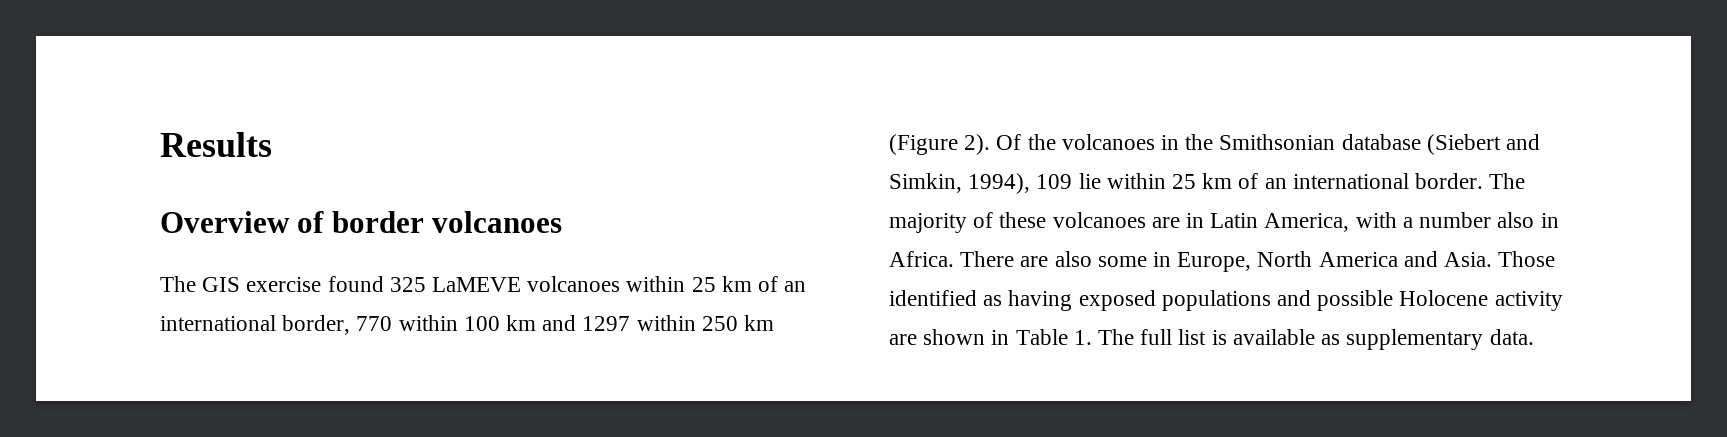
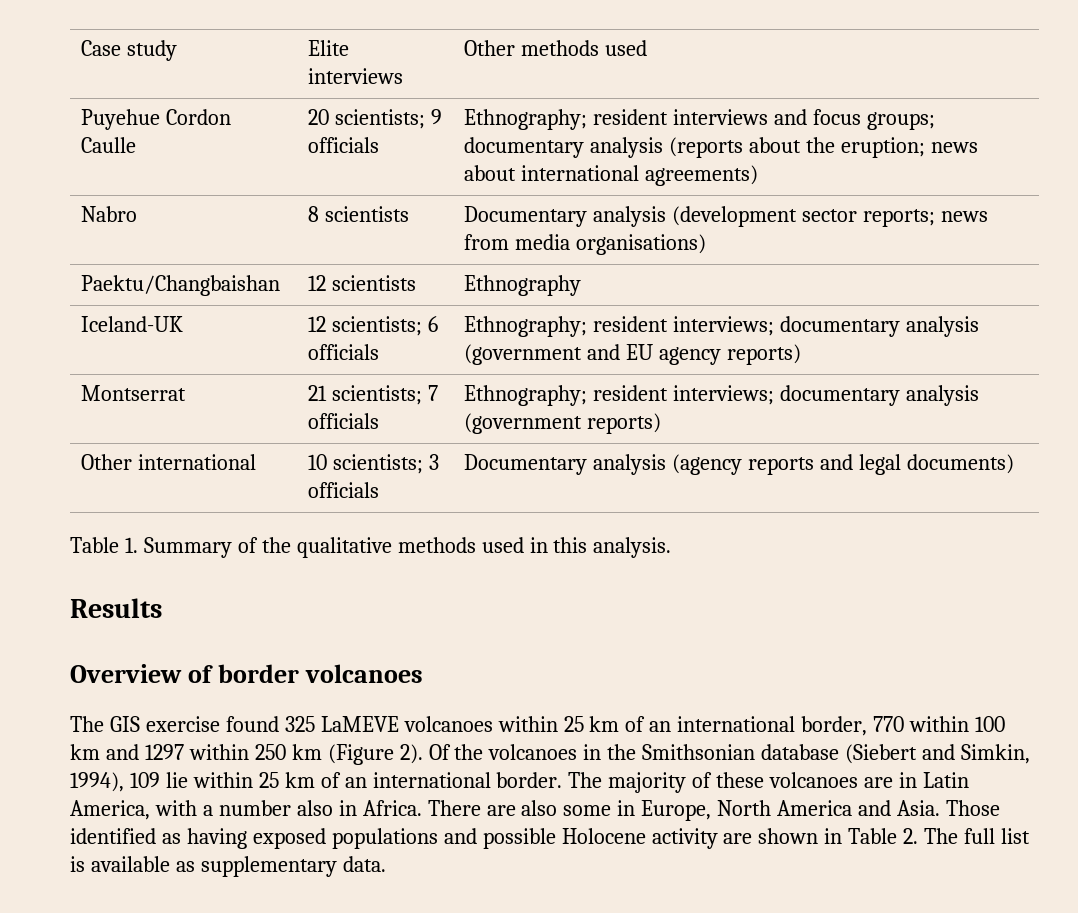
+ Case study | Elite interviews | Other methods used
+ Puyehue Cordon Caulle | 20 scientists; 9 officials | Ethnography; resident interviews and focus groups; documentary analysis (reports about the eruption; news about international agreements)
+ Nabro | 8 scientists | Documentary analysis (development sector reports; news from media organisations)
+ Paektu/Changbaishan | 12 scientists | Ethnography
+ Iceland-UK | 12 scientists; 6 officials | Ethnography; resident interviews; documentary analysis (government and EU agency reports)
+ Montserrat | 21 scientists; 7 officials | Ethnography; resident interviews; documentary analysis (government reports)
+ Other international | 10 scientists; 3 officials | Documentary analysis (agency reports and legal documents)
+ Table 1. Summary of the qualitative methods used in this analysis.
- Those identified as having exposed populations and possible Holocene activity are shown in Table 1. The full list is available as supplementary data.
+ Those identified as having exposed populations and possible Holocene activity are shown in Table 2. The full list is available as supplementary data.

